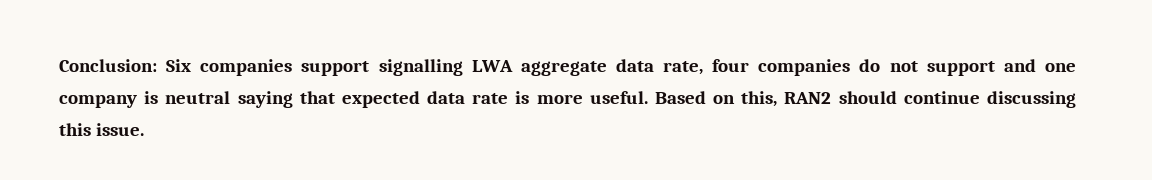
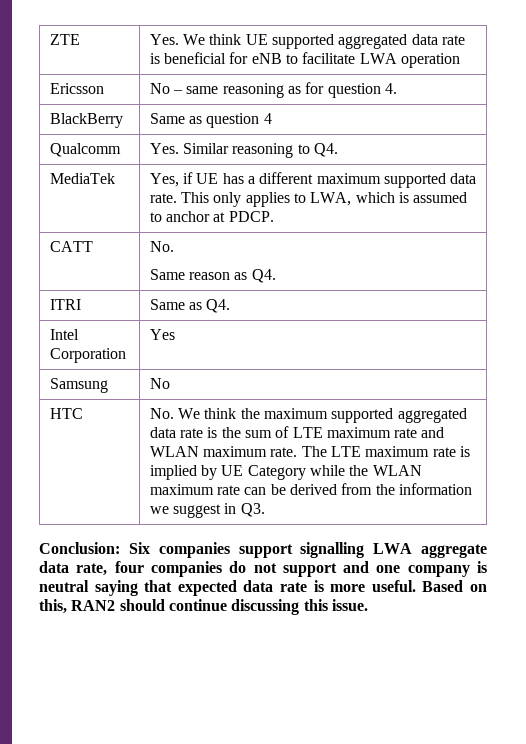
+ ZTE | Yes. We think UE supported aggregated data rate is beneficial for eNB to facilitate LWA operation
+ Ericsson | No – same reasoning as for question 4.
+ BlackBerry | Same as question 4
+ Qualcomm | Yes. Similar reasoning to Q4.
+ MediaTek | Yes, if UE has a different maximum supported data rate. This only applies to LWA, which is assumed to anchor at PDCP.
+ CATT | No.
+ Same reason as Q4.
+ ITRI | Same as Q4.
+ Intel Corporation | Yes
+ Samsung | No
+ HTC | No. We think the maximum supported aggregated data rate is the sum of LTE maximum rate and WLAN maximum rate. The LTE maximum rate is implied by UE Category while the WLAN maximum rate can be derived from the information we suggest in Q3.

